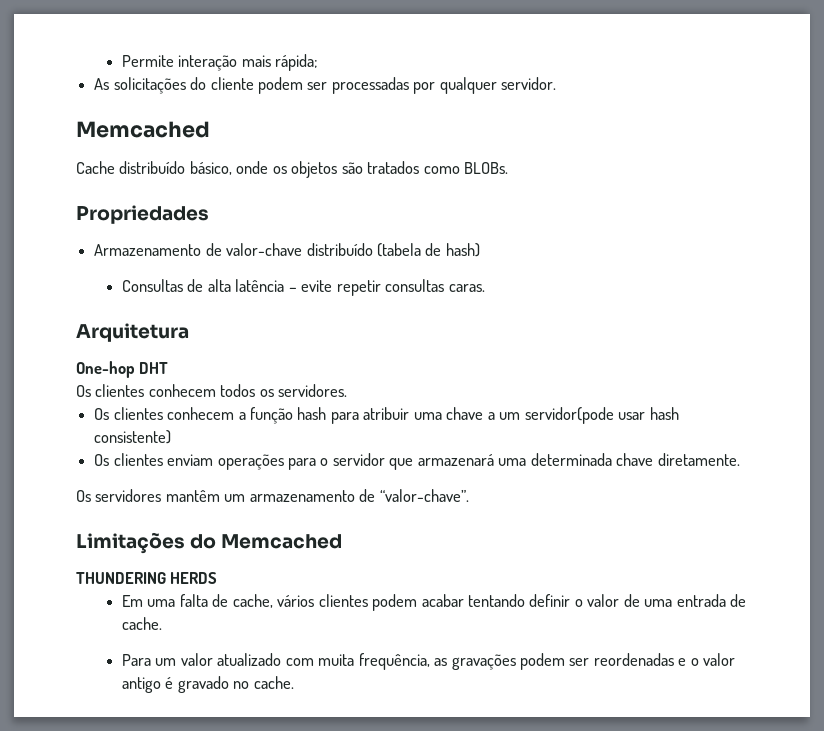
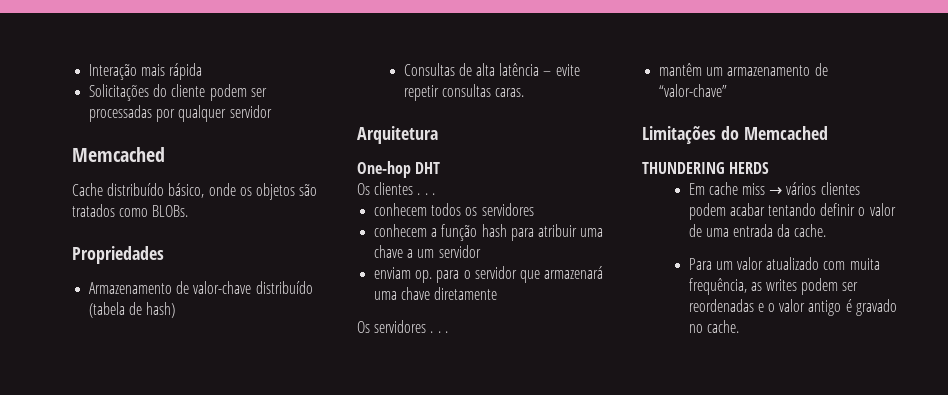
- Permite interação mais rápida;
- As solicitações do cliente podem ser processadas por qualquer servidor.
+ Interação mais rápida
+ Solicitações do cliente podem ser processadas por qualquer servidor
- Os clientes conhecem todos os servidores.
- Os clientes conhecem a função hash para atribuir uma chave a um servidor(pode usar hash consistente)
- Os clientes enviam operações para o servidor que armazenará uma determinada chave diretamente.
+ Os clientes . . .
+ conhecem todos os servidores
+ conhecem a função hash para atribuir uma chave a um servidor
+ enviam op. para o servidor que armazenará uma chave diretamente
- Os servidores mantêm um armazenamento de “valor-chave”.
+ Os servidores . . .
+ mantêm um armazenamento de “valor-chave”
- Em uma falta de cache, vários clientes podem acabar tentando definir o valor de uma entrada de cache.
+ Em cache miss → vários clientes podem acabar tentando definir o valor de uma entrada da cache.
- Para um valor atualizado com muita frequência, as gravações podem ser reordenadas e o valor antigo é gravado no cache.
+ Para um valor atualizado com muita frequência, as writes podem ser reordenadas e o valor antigo é gravado no cache.

